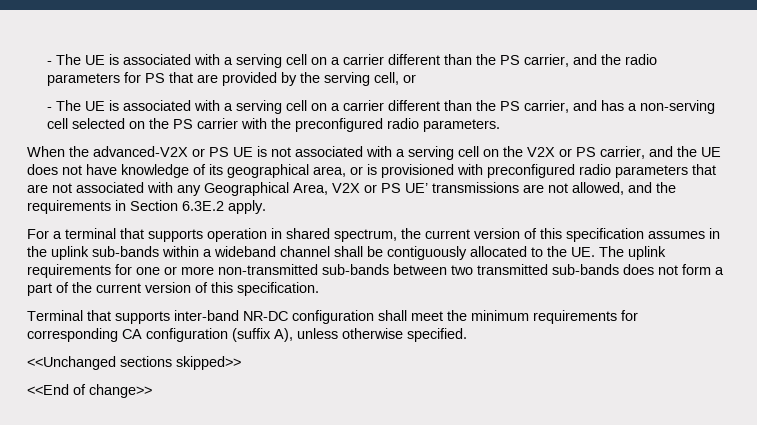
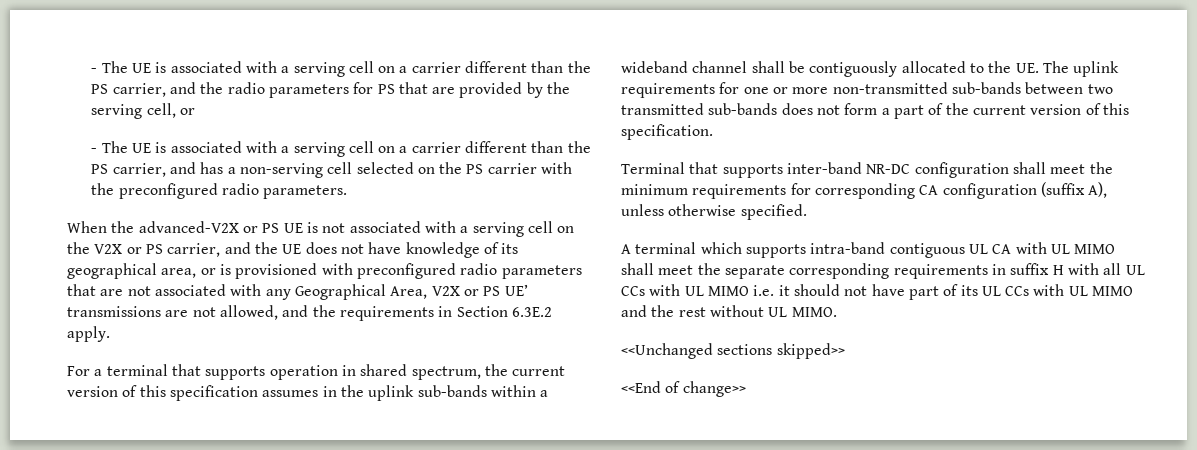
+ A terminal which supports intra-band contiguous UL CA with UL MIMO shall meet the separate corresponding requirements in suffix H with all UL CCs with UL MIMO i.e. it should not have part of its UL CCs with UL MIMO and the rest without UL MIMO.

